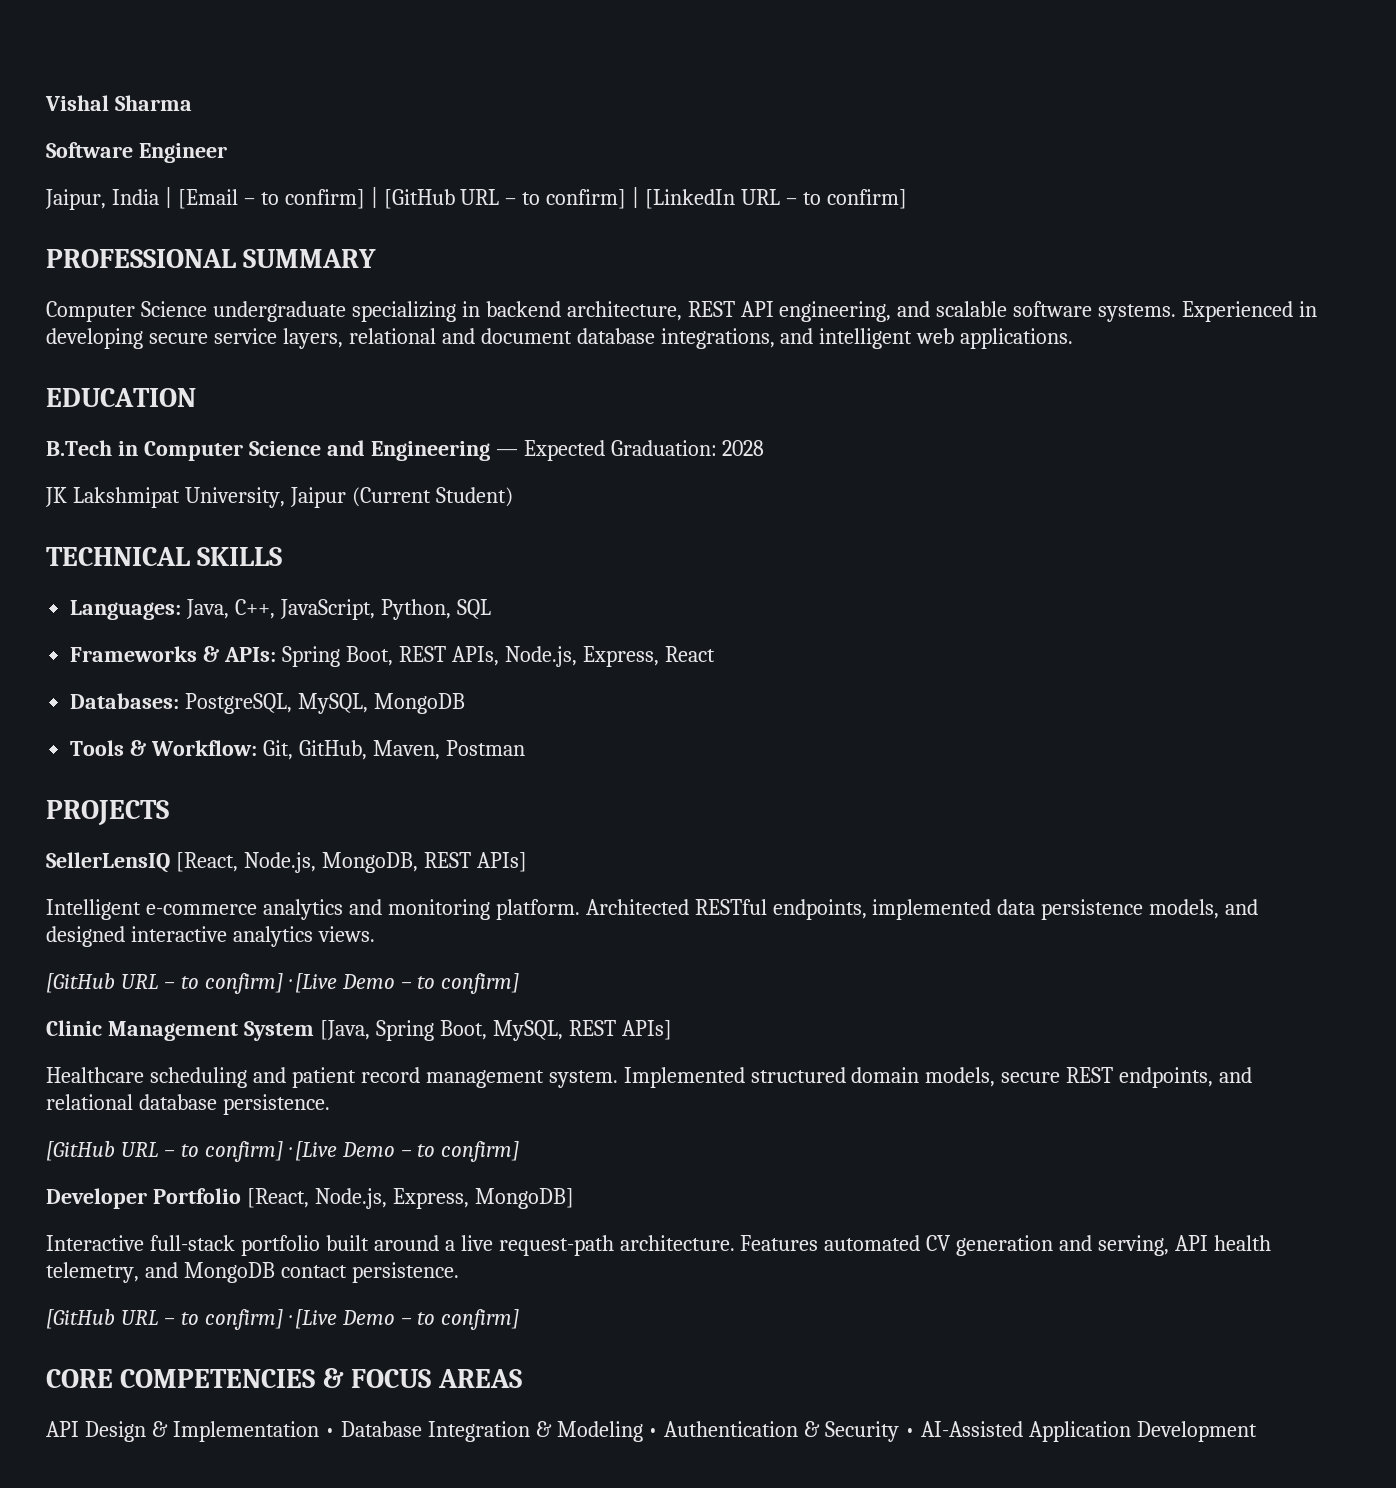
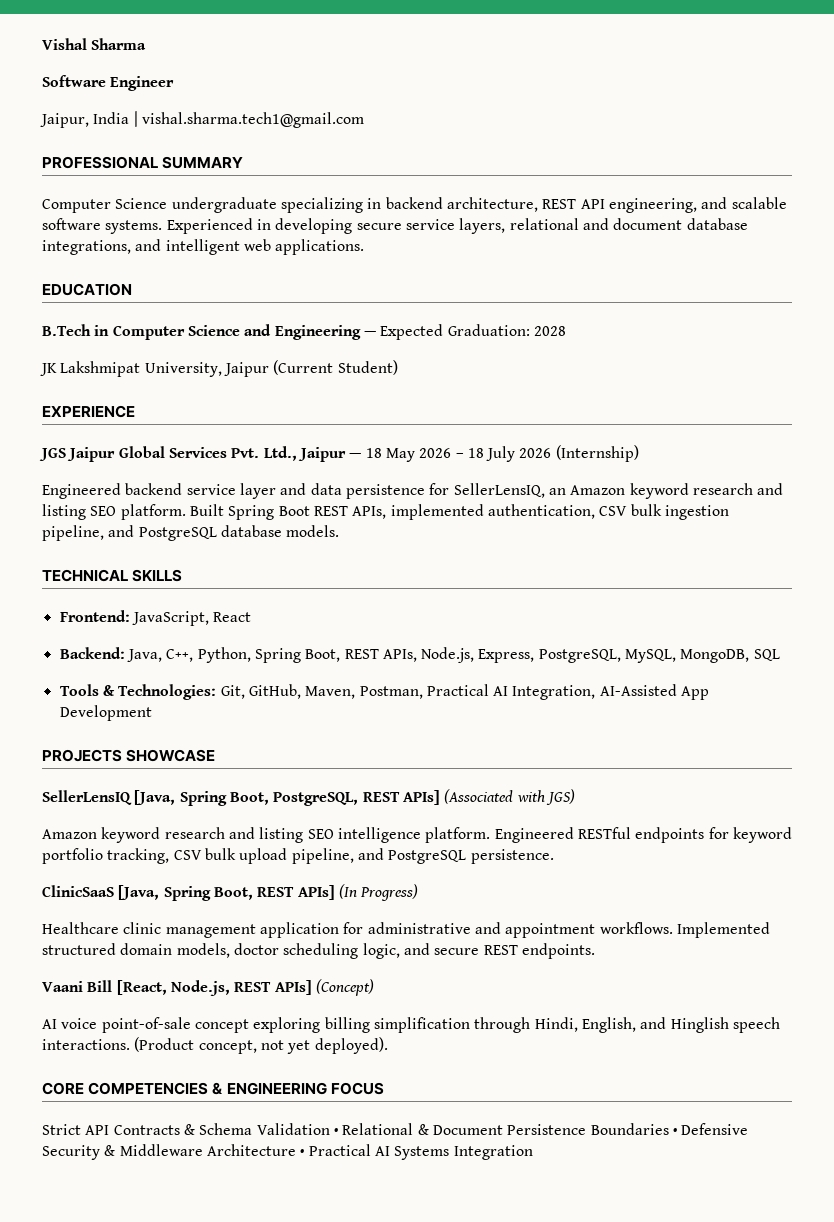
- Jaipur, India | [Email – to confirm] | [GitHub URL – to confirm] | [LinkedIn URL – to confirm]
+ Jaipur, India | vishal.sharma.tech1@gmail.com
+ EXPERIENCE
+ JGS Jaipur Global Services Pvt. Ltd., Jaipur — 18 May 2026 – 18 July 2026 (Internship)
+ Engineered backend service layer and data persistence for SellerLensIQ, an Amazon keyword research and listing SEO platform. Built Spring Boot REST APIs, implemented authentication, CSV bulk ingestion pipeline, and PostgreSQL database models.
  TECHNICAL SKILLS
- Languages: Java, C++, JavaScript, Python, SQL
- Frameworks & APIs: Spring Boot, REST APIs, Node.js, Express, React
- Databases: PostgreSQL, MySQL, MongoDB
+ Frontend: JavaScript, React
+ Backend: Java, C++, Python, Spring Boot, REST APIs, Node.js, Express, PostgreSQL, MySQL, MongoDB, SQL
- Tools & Workflow: Git, GitHub, Maven, Postman
+ Tools & Technologies: Git, GitHub, Maven, Postman, Practical AI Integration, AI-Assisted App Development
- PROJECTS
+ PROJECTS SHOWCASE
- SellerLensIQ [React, Node.js, MongoDB, REST APIs]
- Intelligent e-commerce analytics and monitoring platform. Architected RESTful endpoints, implemented data persistence models, and designed interactive analytics views.
- [GitHub URL – to confirm] · [Live Demo – to confirm]
- Clinic Management System [Java, Spring Boot, MySQL, REST APIs]
- Healthcare scheduling and patient record management system. Implemented structured domain models, secure REST endpoints, and relational database persistence.
- [GitHub URL – to confirm] · [Live Demo – to confirm]
- Developer Portfolio [React, Node.js, Express, MongoDB]
- Interactive full-stack portfolio built around a live request-path architecture. Features automated CV generation and serving, API health telemetry, and MongoDB contact persistence.
- [GitHub URL – to confirm] · [Live Demo – to confirm]
+ SellerLensIQ [Java, Spring Boot, PostgreSQL, REST APIs] (Associated with JGS)
+ Amazon keyword research and listing SEO intelligence platform. Engineered RESTful endpoints for keyword portfolio tracking, CSV bulk upload pipeline, and PostgreSQL persistence.
+ ClinicSaaS [Java, Spring Boot, REST APIs] (In Progress)
+ Healthcare clinic management application for administrative and appointment workflows. Implemented structured domain models, doctor scheduling logic, and secure REST endpoints.
+ Vaani Bill [React, Node.js, REST APIs] (Concept)
+ AI voice point-of-sale concept exploring billing simplification through Hindi, English, and Hinglish speech interactions. (Product concept, not yet deployed).
- CORE COMPETENCIES & FOCUS AREAS
- API Design & Implementation • Database Integration & Modeling • Authentication & Security • AI-Assisted Application Development
+ CORE COMPETENCIES & ENGINEERING FOCUS
+ Strict API Contracts & Schema Validation • Relational & Document Persistence Boundaries • Defensive Security & Middleware Architecture • Practical AI Systems Integration

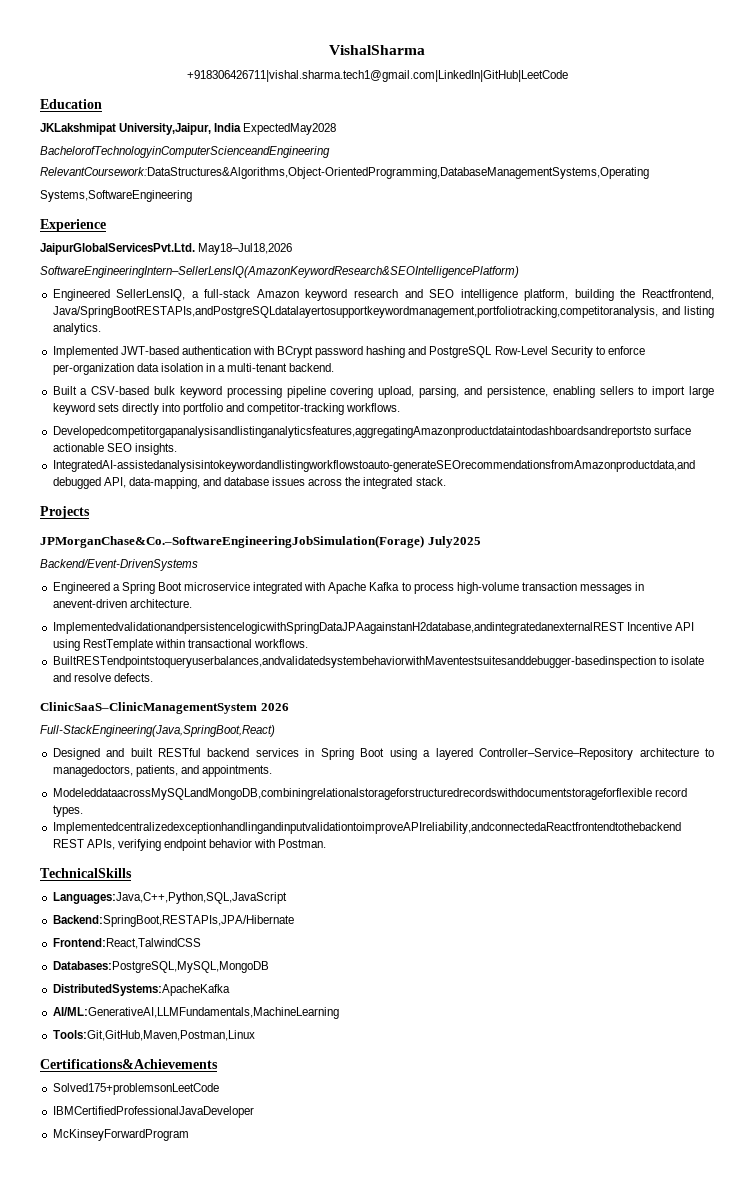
- Vishal Sharma
- Software Engineer
- Jaipur, India | vishal.sharma.tech1@gmail.com
- PROFESSIONAL SUMMARY
- Computer Science undergraduate specializing in backend architecture, REST API engineering, and scalable software systems. Experienced in developing secure service layers, relational and document database integrations, and intelligent web applications.
- EDUCATION
- B.Tech in Computer Science and Engineering — Expected Graduation: 2028
- JK Lakshmipat University, Jaipur (Current Student)
- EXPERIENCE
- JGS Jaipur Global Services Pvt. Ltd., Jaipur — 18 May 2026 – 18 July 2026 (Internship)
- Engineered backend service layer and data persistence for SellerLensIQ, an Amazon keyword research and listing SEO platform. Built Spring Boot REST APIs, implemented authentication, CSV bulk ingestion pipeline, and PostgreSQL database models.
- TECHNICAL SKILLS
- Frontend: JavaScript, React
- Backend: Java, C++, Python, Spring Boot, REST APIs, Node.js, Express, PostgreSQL, MySQL, MongoDB, SQL
- Tools & Technologies: Git, GitHub, Maven, Postman, Practical AI Integration, AI-Assisted App Development
- PROJECTS SHOWCASE
- SellerLensIQ [Java, Spring Boot, PostgreSQL, REST APIs] (Associated with JGS)
- Amazon keyword research and listing SEO intelligence platform. Engineered RESTful endpoints for keyword portfolio tracking, CSV bulk upload pipeline, and PostgreSQL persistence.
- ClinicSaaS [Java, Spring Boot, REST APIs] (In Progress)
- Healthcare clinic management application for administrative and appointment workflows. Implemented structured domain models, doctor scheduling logic, and secure REST endpoints.
- Vaani Bill [React, Node.js, REST APIs] (Concept)
- AI voice point-of-sale concept exploring billing simplification through Hindi, English, and Hinglish speech interactions. (Product concept, not yet deployed).
- CORE COMPETENCIES & ENGINEERING FOCUS
- Strict API Contracts & Schema Validation • Relational & Document Persistence Boundaries • Defensive Security & Middleware Architecture • Practical AI Systems Integration
+ VishalSharma
+ +918306426711|vishal.sharma.tech1@gmail.com|LinkedIn|GitHub|LeetCode
+ Education
+ JKLakshmipat University,Jaipur, India ExpectedMay2028
+ BachelorofTechnologyinComputerScienceandEngineering
+ RelevantCoursework:DataStructures&Algorithms,Object-OrientedProgramming,DatabaseManagementSystems,Operating
+ Systems,SoftwareEngineering
+ Experience
+ JaipurGlobalServicesPvt.Ltd. May18–Jul18,2026
+ SoftwareEngineeringIntern–SellerLensIQ(AmazonKeywordResearch&SEOIntelligencePlatform)
+ Engineered SellerLensIQ, a full-stack Amazon keyword research and SEO intelligence platform, building the Reactfrontend, Java/SpringBootRESTAPIs,andPostgreSQLdatalayertosupportkeywordmanagement,portfoliotracking,competitoranalysis, and listing analytics.
+ Implemented JWT-based authentication with BCrypt password hashing and PostgreSQL Row-Level Security to enforce per-organization data isolation in a multi-tenant backend.
+ Built a CSV-based bulk keyword processing pipeline covering upload, parsing, and persistence, enabling sellers to import large keyword sets directly into portfolio and competitor-tracking workflows.
+ Developedcompetitorgapanalysisandlistinganalyticsfeatures,aggregatingAmazonproductdataintodashboardsandreportsto surface actionable SEO insights.
+ IntegratedAI-assistedanalysisintokeywordandlistingworkflowstoauto-generateSEOrecommendationsfromAmazonproductdata,and debugged API, data-mapping, and database issues across the integrated stack.
+ Projects
+ JPMorganChase&Co.–SoftwareEngineeringJobSimulation(Forage) July2025
+ Backend/Event-DrivenSystems
+ Engineered a Spring Boot microservice integrated with Apache Kafka to process high-volume transaction messages in anevent-driven architecture.
+ ImplementedvalidationandpersistencelogicwithSpringDataJPAagainstanH2database,andintegratedanexternalREST Incentive API using RestTemplate within transactional workflows.
+ BuiltRESTendpointstoqueryuserbalances,andvalidatedsystembehaviorwithMaventestsuitesanddebugger-basedinspection to isolate and resolve defects.
+ ClinicSaaS–ClinicManagementSystem 2026
+ Full-StackEngineering(Java,SpringBoot,React)
+ Designed and built RESTful backend services in Spring Boot using a layered Controller–Service–Repository architecture to managedoctors, patients, and appointments.
+ ModeleddataacrossMySQLandMongoDB,combiningrelationalstorageforstructuredrecordswithdocumentstorageforflexible record types.
+ ImplementedcentralizedexceptionhandlingandinputvalidationtoimproveAPIreliability,andconnectedaReactfrontendtothebackend REST APIs, verifying endpoint behavior with Postman.
+ TechnicalSkills
+ Languages:Java,C++,Python,SQL,JavaScript
+ Backend:SpringBoot,RESTAPIs,JPA/Hibernate
+ Frontend:React,TalwindCSS
+ Databases:PostgreSQL,MySQL,MongoDB
+ DistributedSystems:ApacheKafka
+ AI/ML:GenerativeAI,LLMFundamentals,MachineLearning
+ Tools:Git,GitHub,Maven,Postman,Linux
+ Certifications&Achievements
+ Solved175+problemsonLeetCode
+ IBMCertifiedProfessionalJavaDeveloper
+ McKinseyForwardProgram

